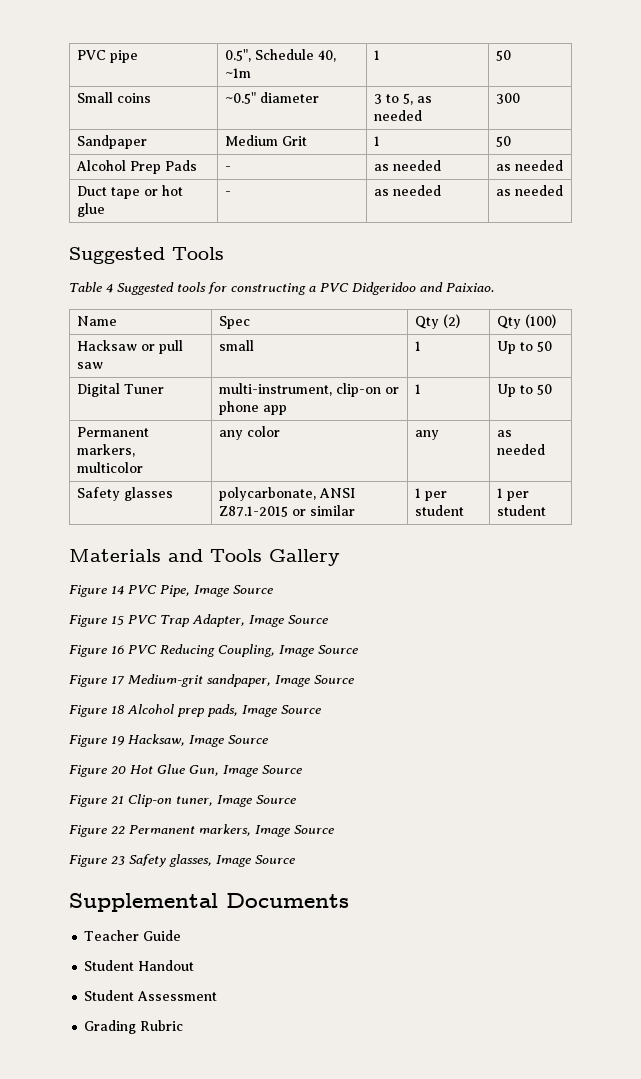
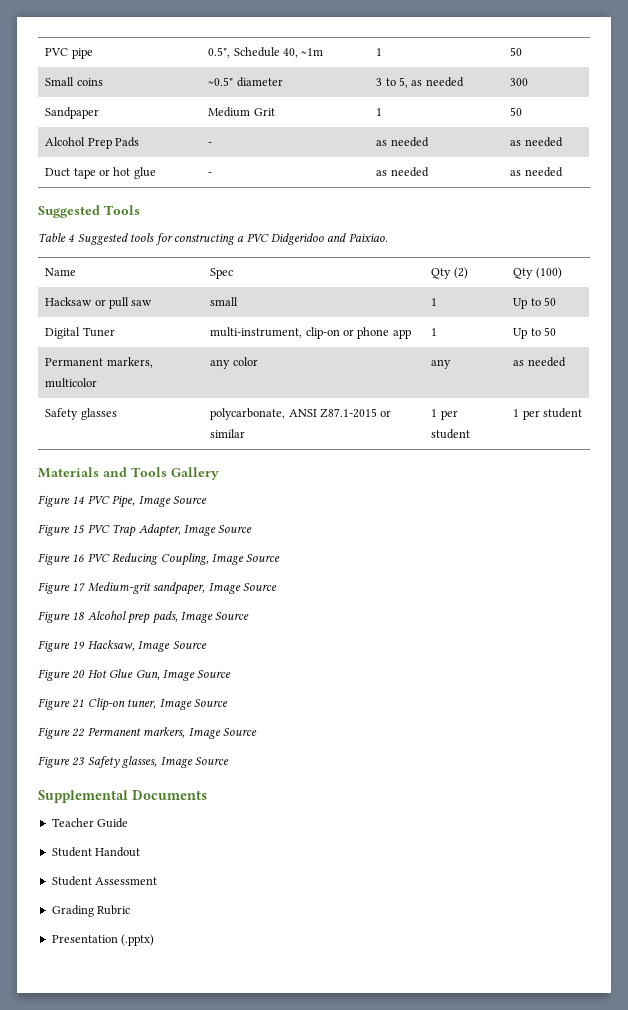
+ Presentation (.pptx)

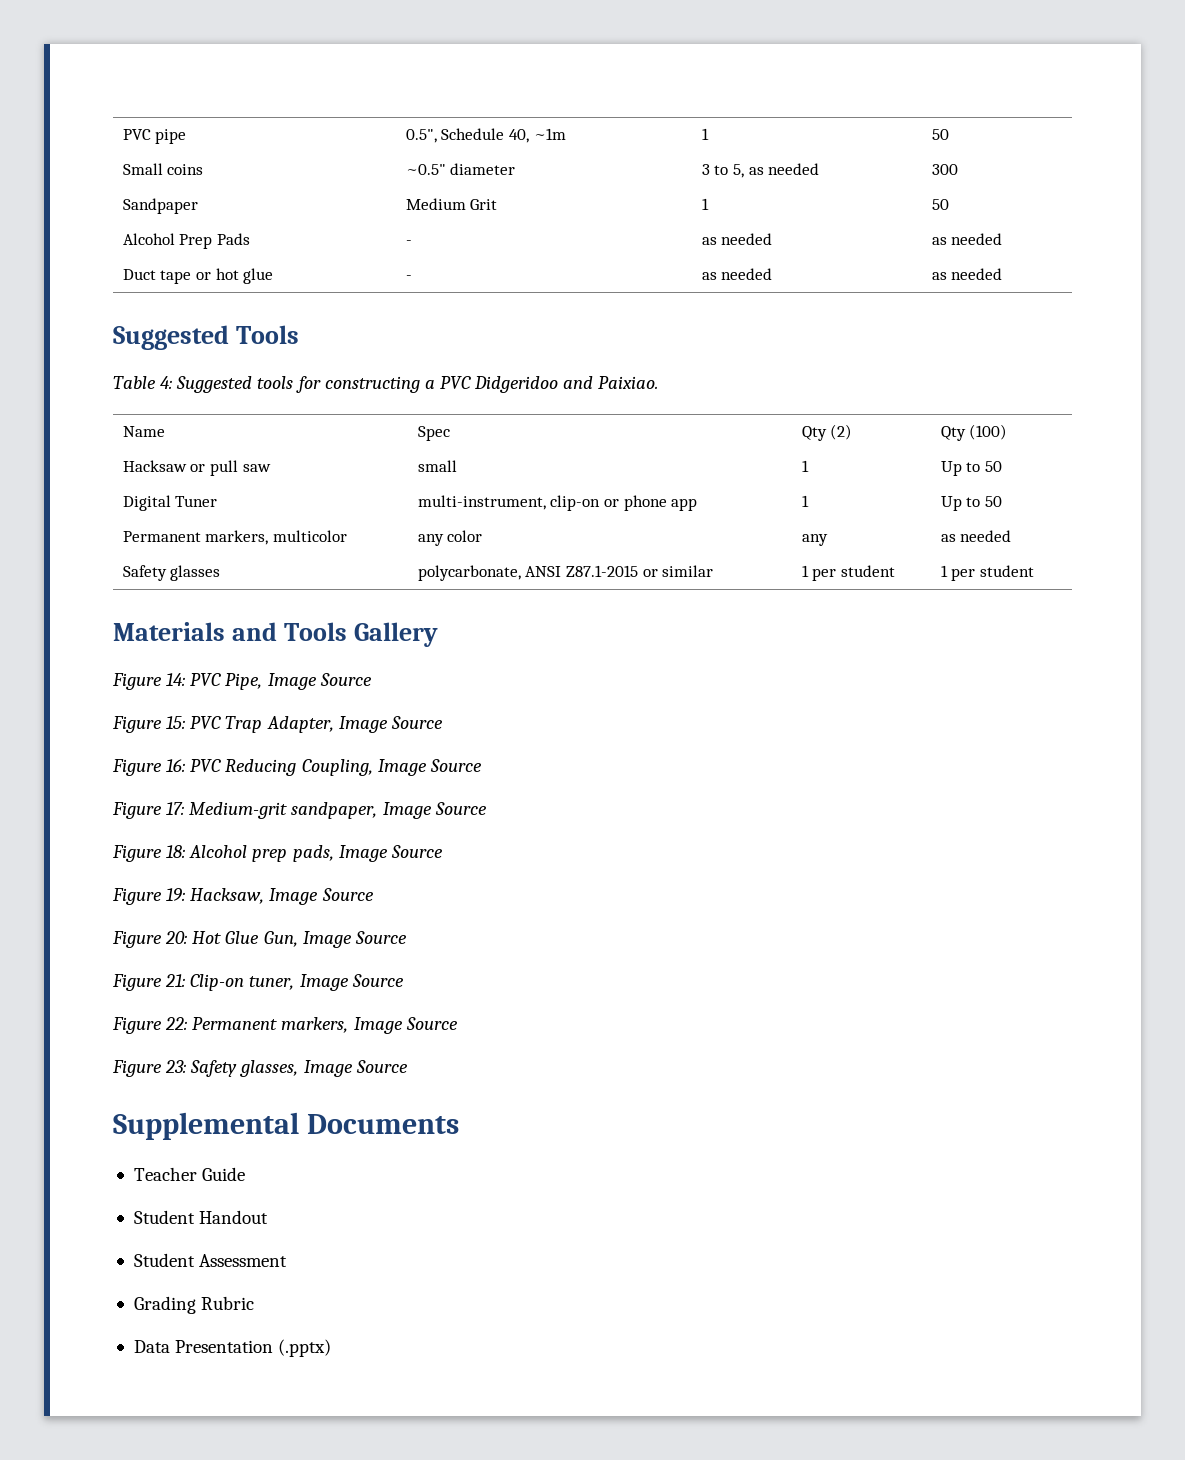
- Table 4 Suggested tools for constructing a PVC Didgeridoo and Paixiao.
+ Table 4: Suggested tools for constructing a PVC Didgeridoo and Paixiao.
- Figure 14 PVC Pipe, Image Source
+ Figure 14: PVC Pipe, Image Source
- Figure 15 PVC Trap Adapter, Image Source
+ Figure 15: PVC Trap Adapter, Image Source
- Figure 16 PVC Reducing Coupling, Image Source
+ Figure 16: PVC Reducing Coupling, Image Source
- Figure 17 Medium-grit sandpaper, Image Source
+ Figure 17: Medium-grit sandpaper, Image Source
- Figure 18 Alcohol prep pads, Image Source
+ Figure 18: Alcohol prep pads, Image Source
- Figure 19 Hacksaw, Image Source
+ Figure 19: Hacksaw, Image Source
- Figure 20 Hot Glue Gun, Image Source
+ Figure 20: Hot Glue Gun, Image Source
- Figure 21 Clip-on tuner, Image Source
+ Figure 21: Clip-on tuner, Image Source
- Figure 22 Permanent markers, Image Source
+ Figure 22: Permanent markers, Image Source
- Figure 23 Safety glasses, Image Source
+ Figure 23: Safety glasses, Image Source
- Presentation (.pptx)
+ Data Presentation (.pptx)

